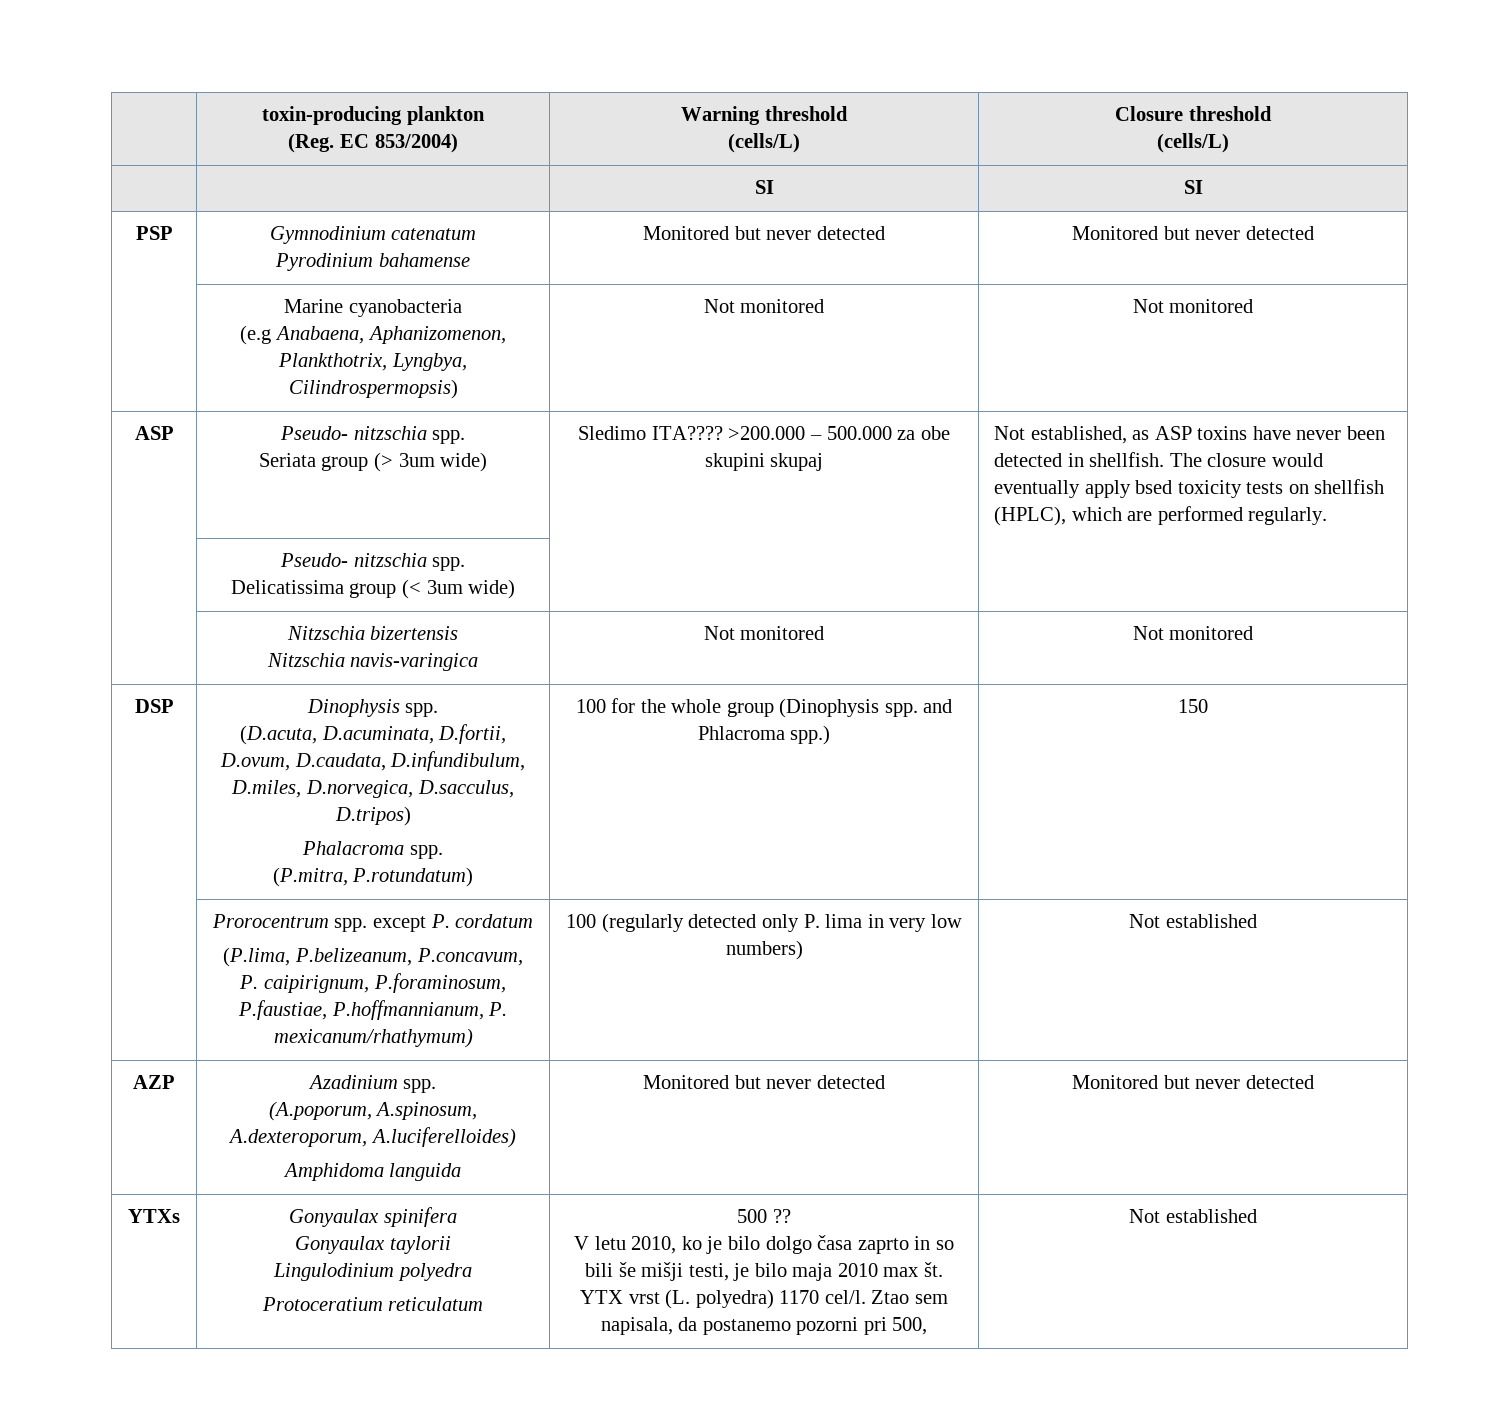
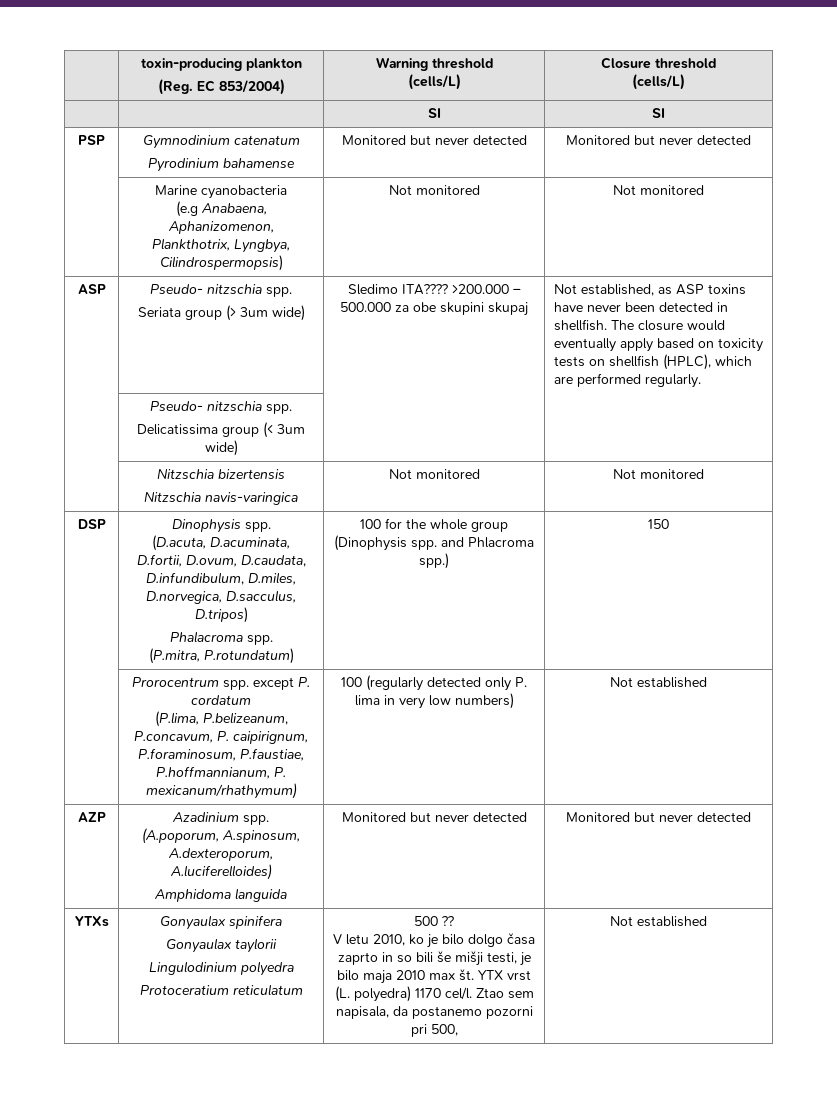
- The closure would eventually apply bsed toxicity tests on shellfish (HPLC), which are performed regularly.
+ The closure would eventually apply based on toxicity tests on shellfish (HPLC), which are performed regularly.

